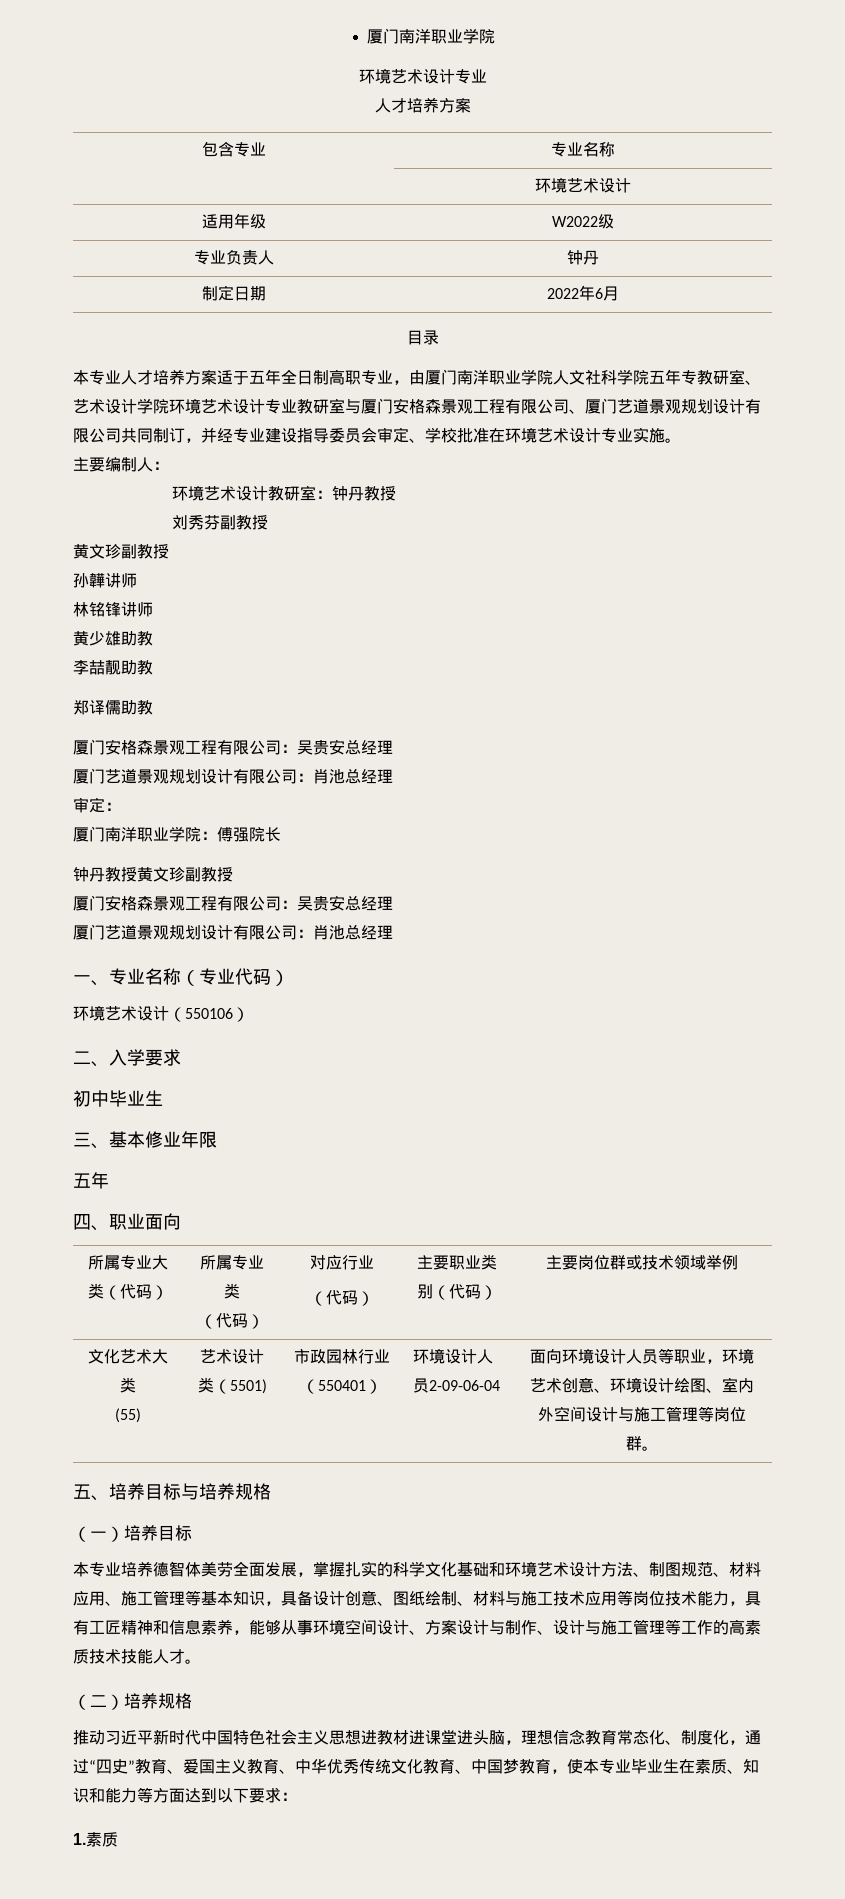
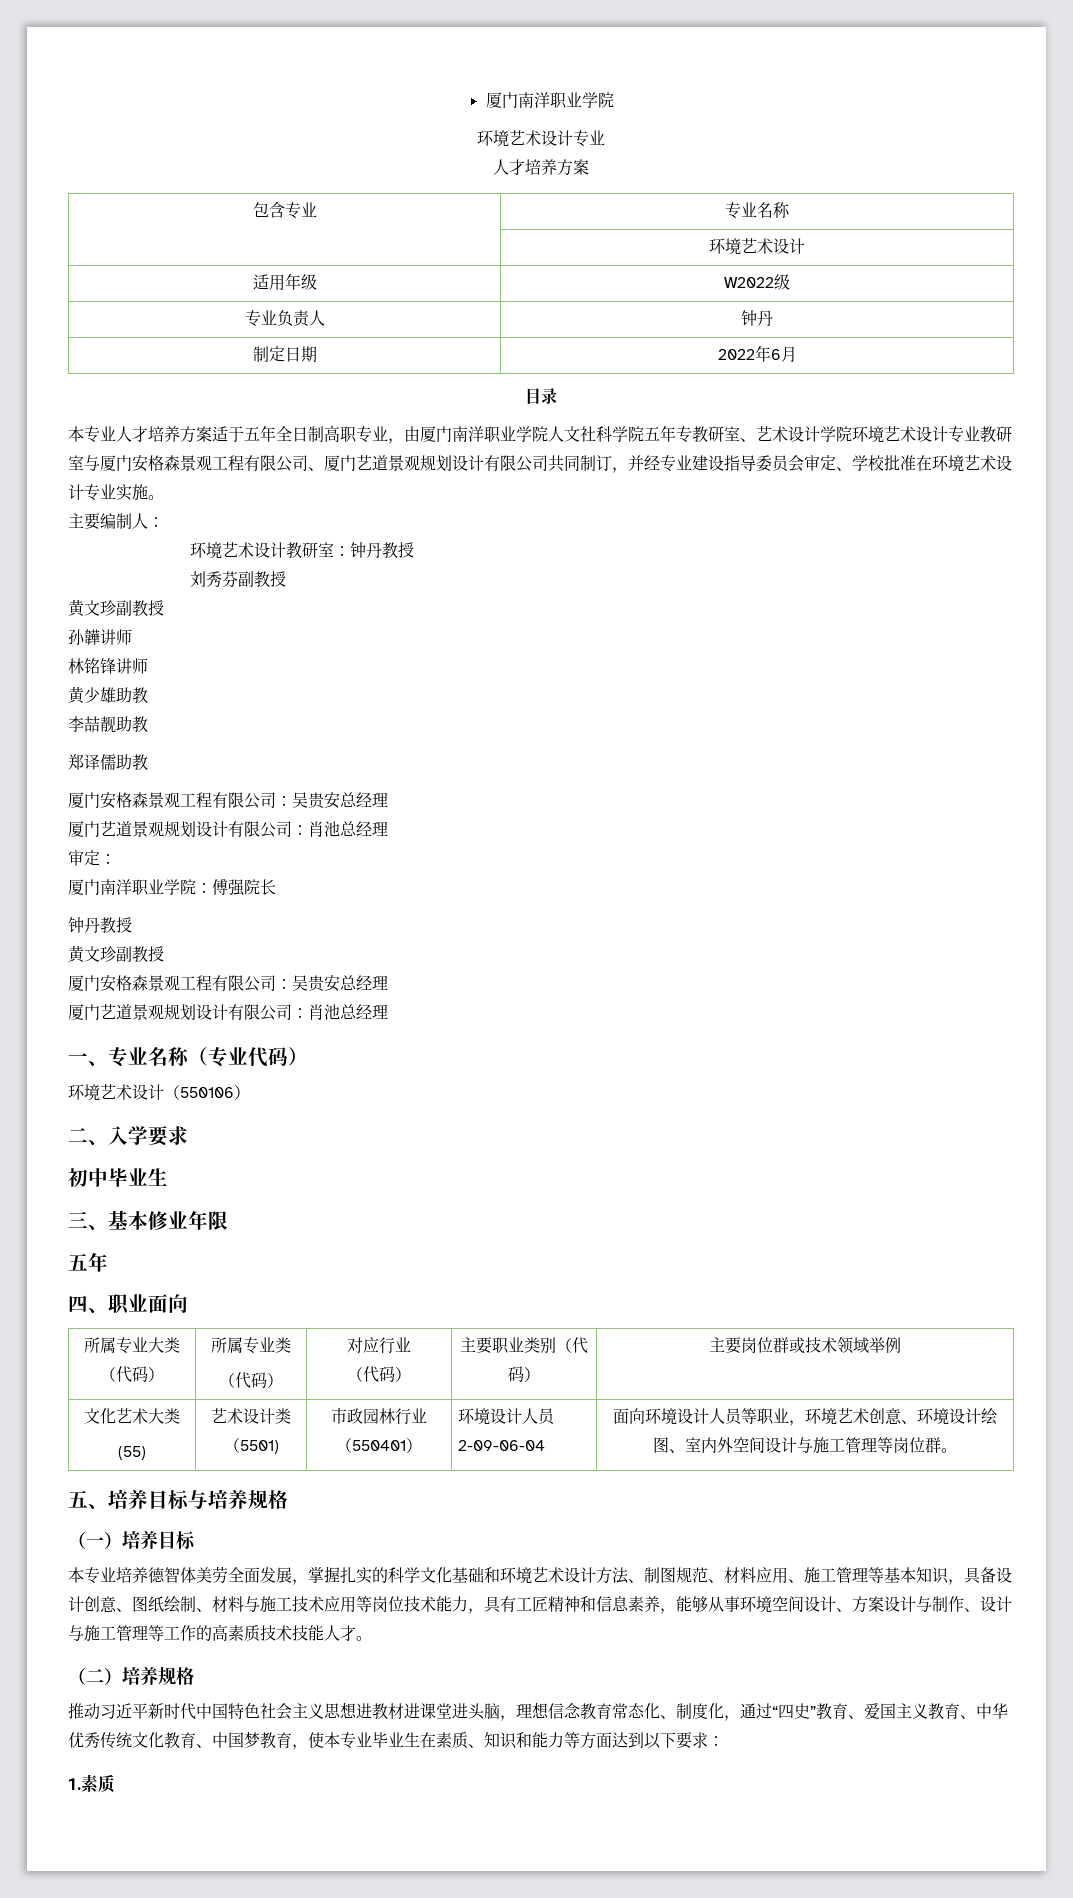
  厦门南洋职业学院：傅强院长
- 钟丹教授黄文珍副教授
+ 钟丹教授
+ 黄文珍副教授

